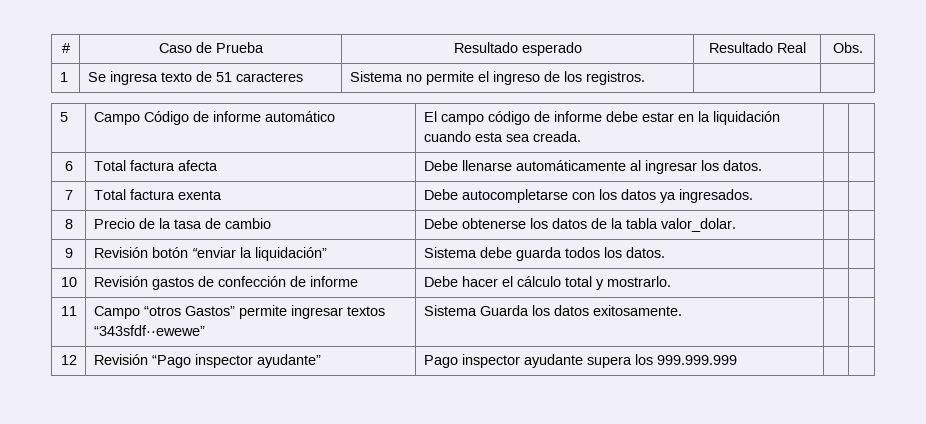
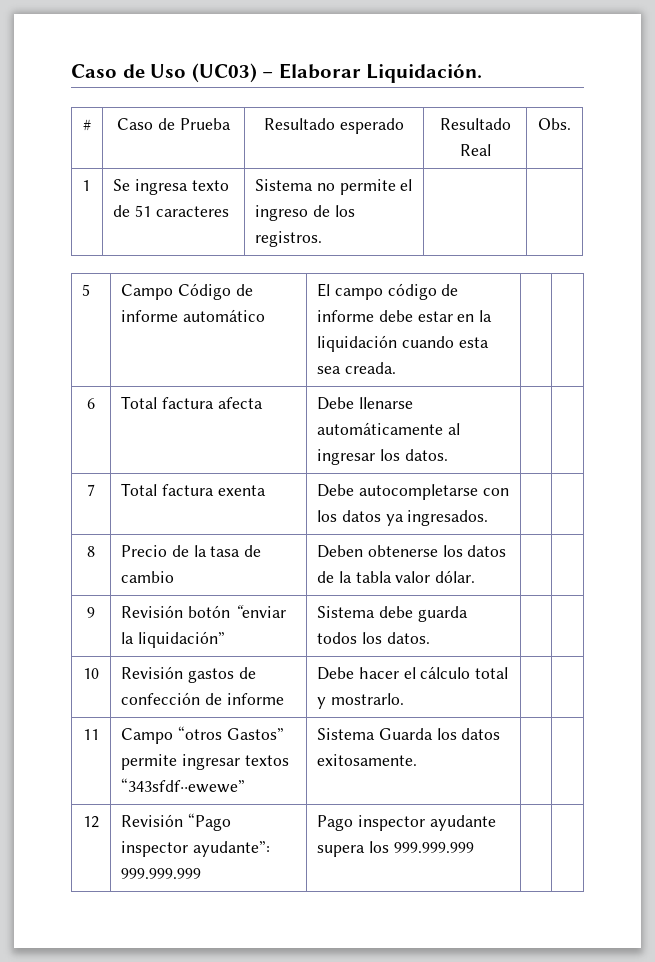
+ Caso de Uso (UC03) – Elaborar Liquidación.
- 8 | Precio de la tasa de cambio | Debe obtenerse los datos de la tabla valor_dolar. | |
+ 8 | Precio de la tasa de cambio | Deben obtenerse los datos de la tabla valor dólar. | |
- 12 | Revisión “Pago inspector ayudante” | Pago inspector ayudante supera los 999.999.999 | |
+ 12 | Revisión “Pago inspector ayudante”: 999.999.999 | Pago inspector ayudante supera los 999.999.999 | |

